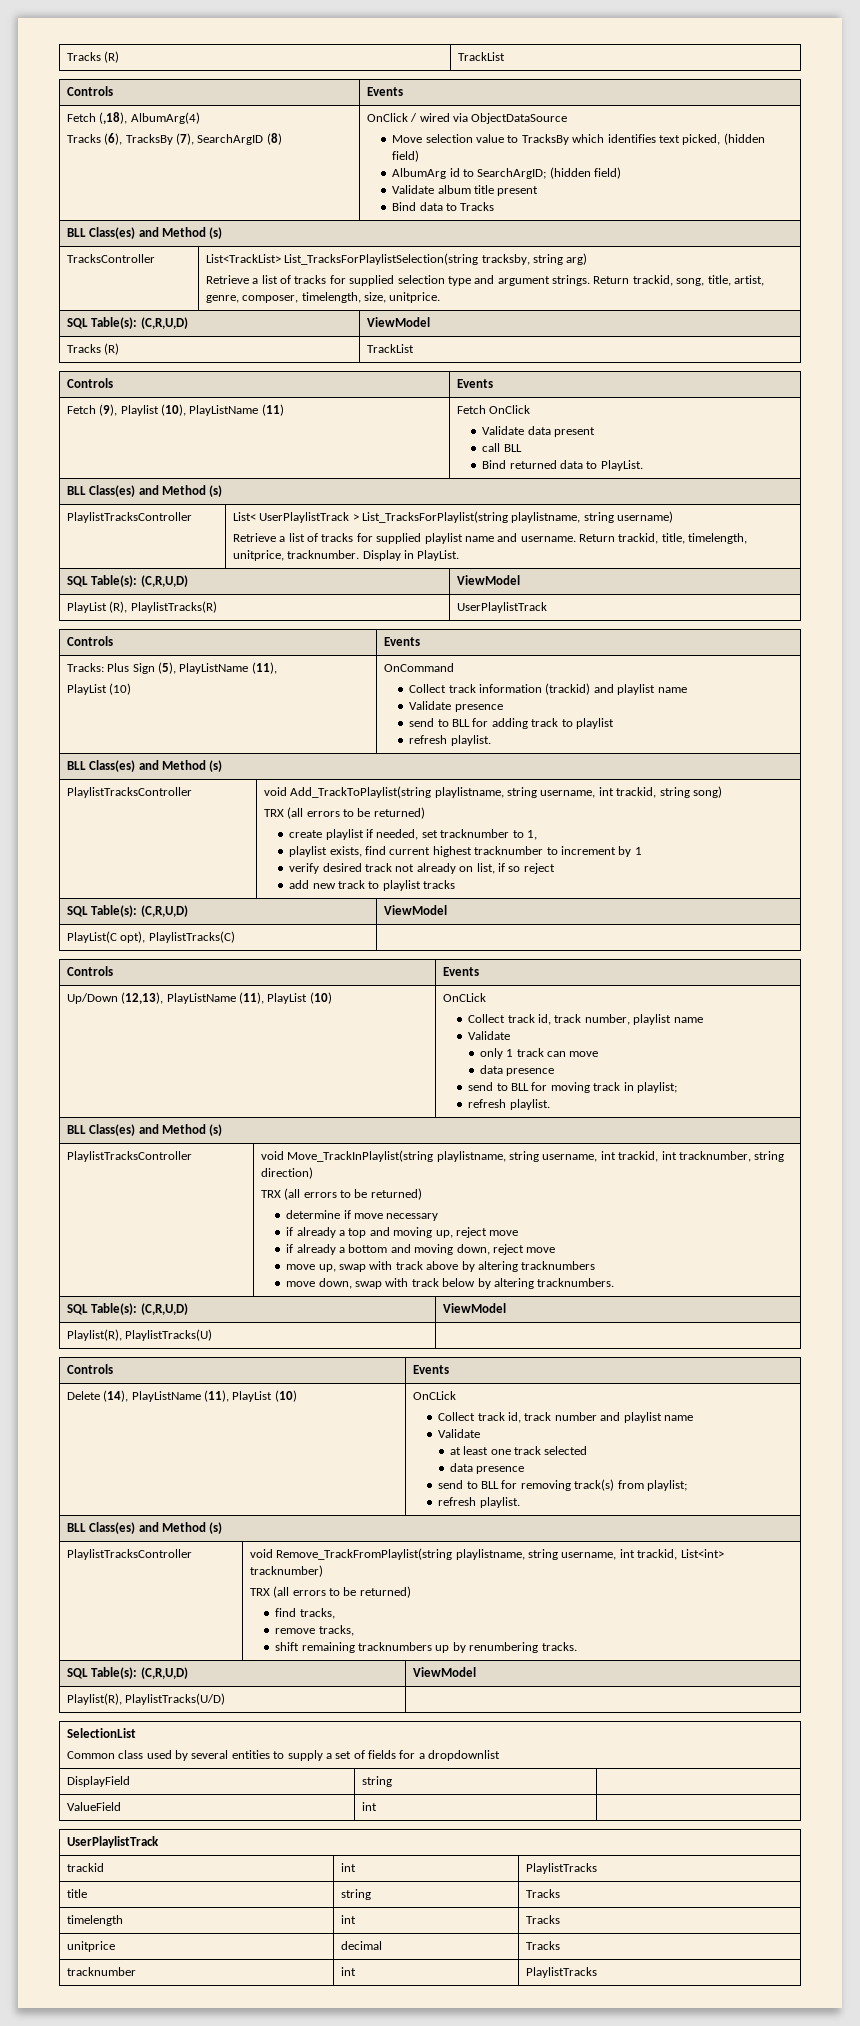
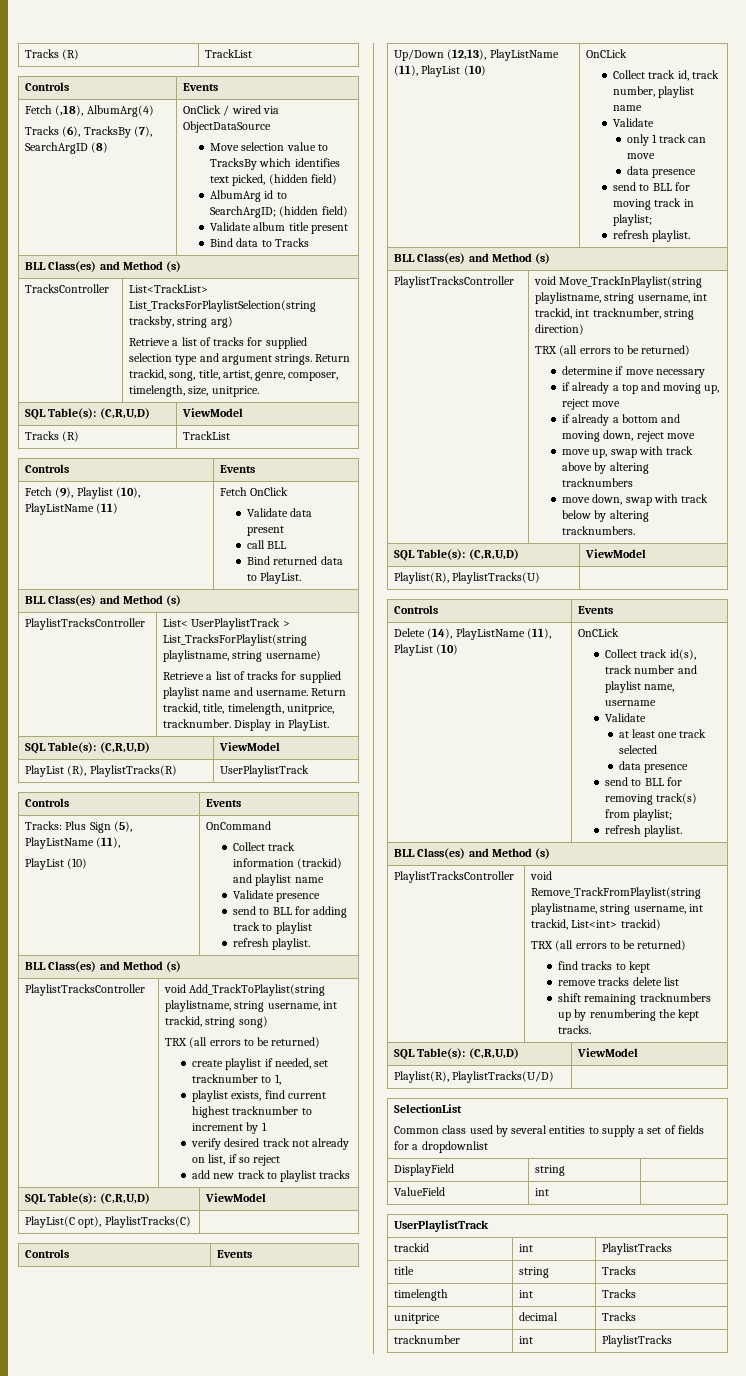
  Delete (14), PlayListName (11), PlayList (10) | OnCLick
- Collect track id, track number and playlist name
+ Collect track id(s), track number and playlist name, username
- PlaylistTracksController | void Remove_TrackFromPlaylist(string playlistname, string username, int trackid, List<int> tracknumber)
+ PlaylistTracksController | void Remove_TrackFromPlaylist(string playlistname, string username, int trackid, List<int> trackid)
  TRX (all errors to be returned)
- find tracks,
- remove tracks,
- shift remaining tracknumbers up by renumbering tracks.
+ find tracks to kept
+ remove tracks delete list
+ shift remaining tracknumbers up by renumbering the kept tracks.

